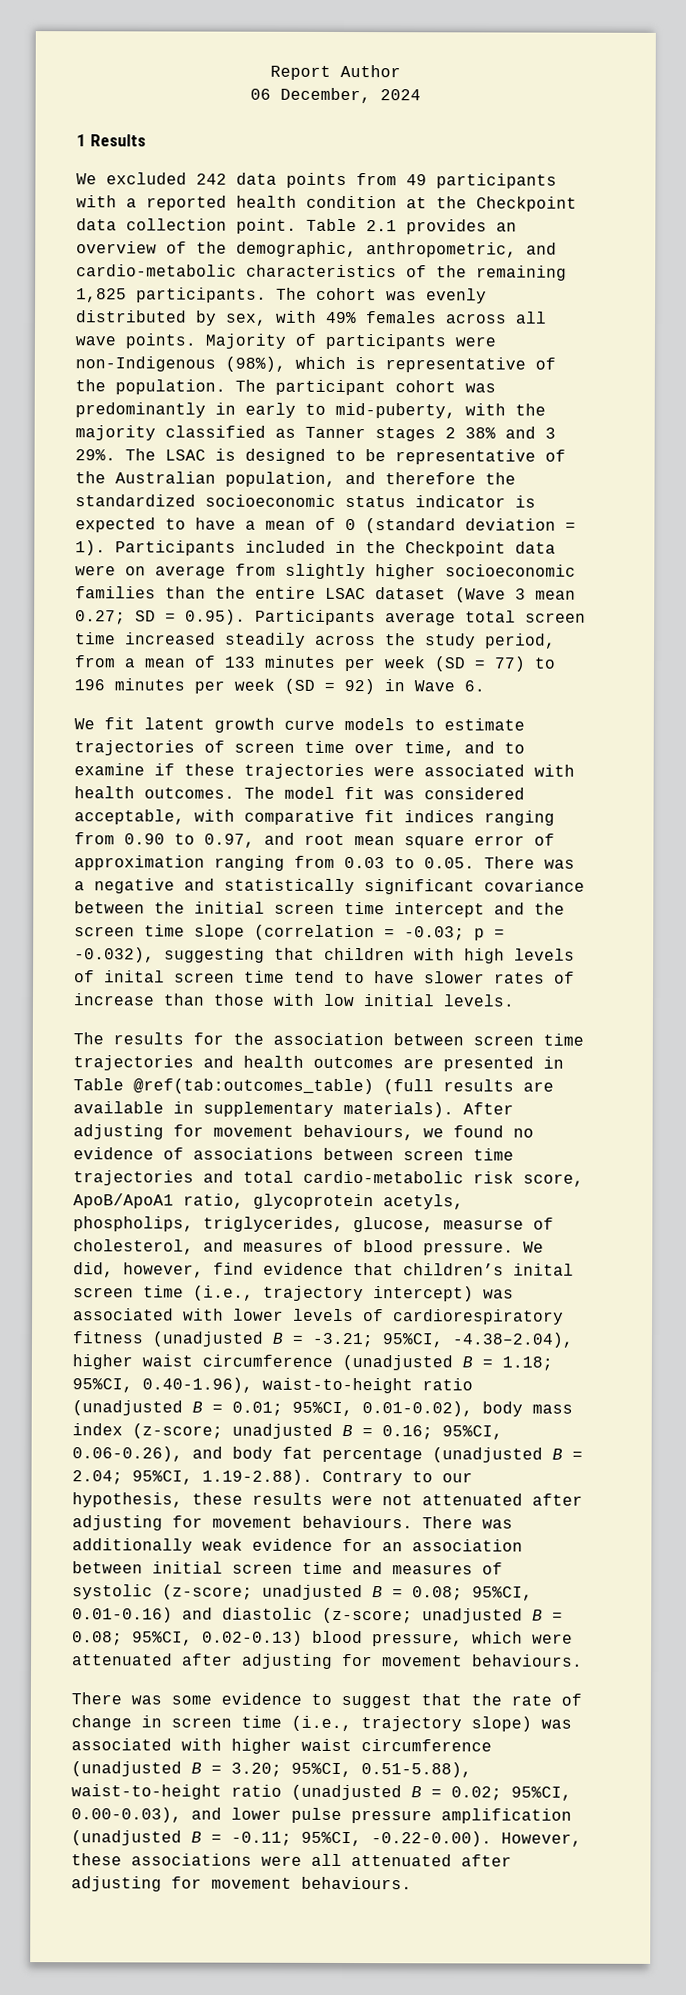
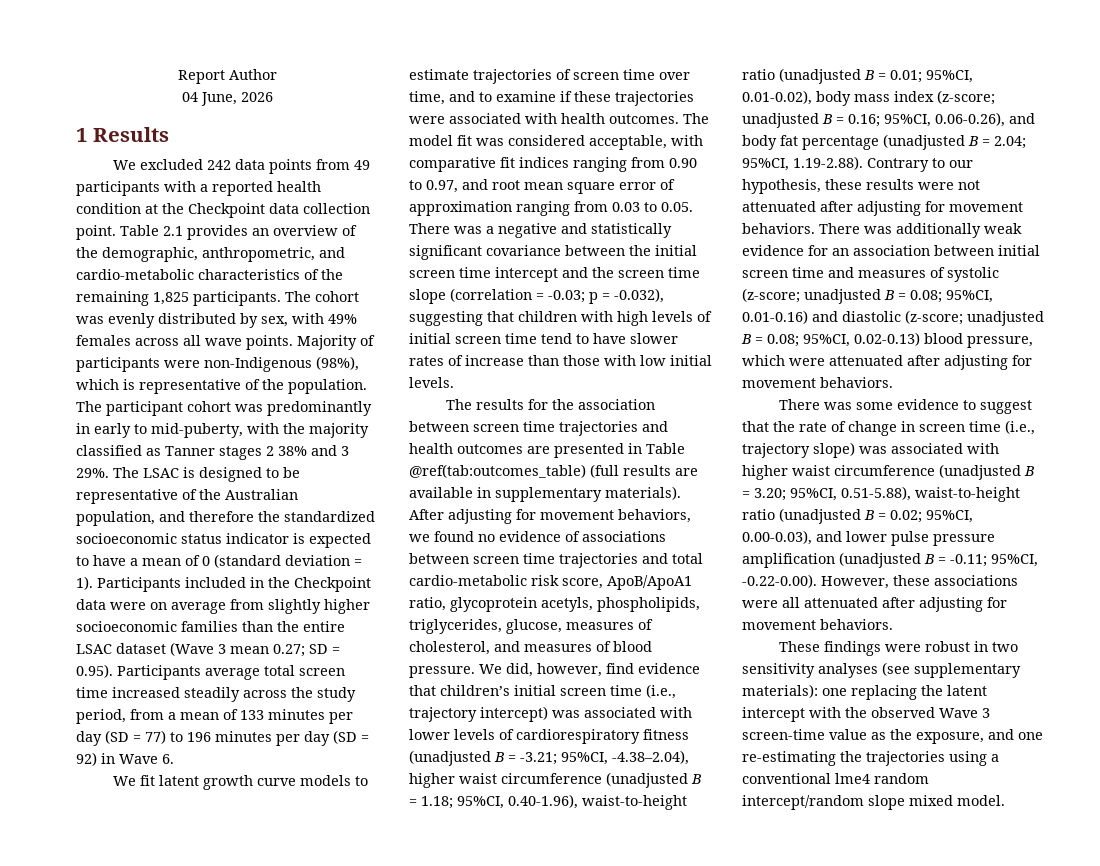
- 06 December, 2024
+ 04 June, 2026
- Participants included in the Checkpoint data were on average from slightly higher socioeconomic families than the entire LSAC dataset (Wave 3 mean 0.27; SD = 0.95). Participants average total screen time increased steadily across the study period, from a mean of 133 minutes per week (SD = 77) to 196 minutes per week (SD = 92) in Wave 6.
+ Participants included in the Checkpoint data were on average from slightly higher socioeconomic families than the entire LSAC dataset (Wave 3 mean 0.27; SD = 0.95). Participants average total screen time increased steadily across the study period, from a mean of 133 minutes per day (SD = 77) to 196 minutes per day (SD = 92) in Wave 6.
- p = -0.032), suggesting that children with high levels of inital screen time tend to have slower rates of increase than those with low initial levels.
+ p = -0.032), suggesting that children with high levels of initial screen time tend to have slower rates of increase than those with low initial levels.
- After adjusting for movement behaviours, we found no evidence of associations between screen time trajectories and total cardio-metabolic risk score, ApoB/ApoA1 ratio, glycoprotein acetyls, phospholips, triglycerides, glucose, measurse of cholesterol, and measures of blood pressure.
+ After adjusting for movement behaviors, we found no evidence of associations between screen time trajectories and total cardio-metabolic risk score, ApoB/ApoA1 ratio, glycoprotein acetyls, phospholipids, triglycerides, glucose, measures of cholesterol, and measures of blood pressure.
- We did, however, find evidence that children’s inital screen time (i.e., trajectory intercept) was associated with lower levels of cardiorespiratory fitness (unadjusted B = -3.21;
+ We did, however, find evidence that children’s initial screen time (i.e., trajectory intercept) was associated with lower levels of cardiorespiratory fitness (unadjusted B = -3.21;
- 95%CI, 1.19-2.88). Contrary to our hypothesis, these results were not attenuated after adjusting for movement behaviours.
+ 95%CI, 1.19-2.88). Contrary to our hypothesis, these results were not attenuated after adjusting for movement behaviors.
- There was additionally weak evidence for an association between initial screen time and measures of systolic (z-score; unadjusted B = 0.08; 95%CI, 0.01-0.16) and diastolic (z-score; unadjusted B = 0.08; 95%CI, 0.02-0.13) blood pressure, which were attenuated after adjusting for movement behaviours.
+ There was additionally weak evidence for an association between initial screen time and measures of systolic (z-score; unadjusted B = 0.08; 95%CI, 0.01-0.16) and diastolic (z-score; unadjusted B = 0.08; 95%CI, 0.02-0.13) blood pressure, which were attenuated after adjusting for movement behaviors.
- There was some evidence to suggest that the rate of change in screen time (i.e., trajectory slope) was associated with higher waist circumference (unadjusted B = 3.20; 95%CI, 0.51-5.88), waist-to-height ratio (unadjusted B = 0.02; 95%CI, 0.00-0.03), and lower pulse pressure amplification (unadjusted B = -0.11; 95%CI, -0.22-0.00). However, these associations were all attenuated after adjusting for movement behaviours.
+ There was some evidence to suggest that the rate of change in screen time (i.e., trajectory slope) was associated with higher waist circumference (unadjusted B = 3.20; 95%CI, 0.51-5.88), waist-to-height ratio (unadjusted B = 0.02; 95%CI, 0.00-0.03), and lower pulse pressure amplification (unadjusted B = -0.11; 95%CI, -0.22-0.00). However, these associations were all attenuated after adjusting for movement behaviors.
+ These findings were robust in two sensitivity analyses (see supplementary materials): one replacing the latent intercept with the observed Wave 3 screen-time value as the exposure, and one re-estimating the trajectories using a conventional lme4 random intercept/random slope mixed model.

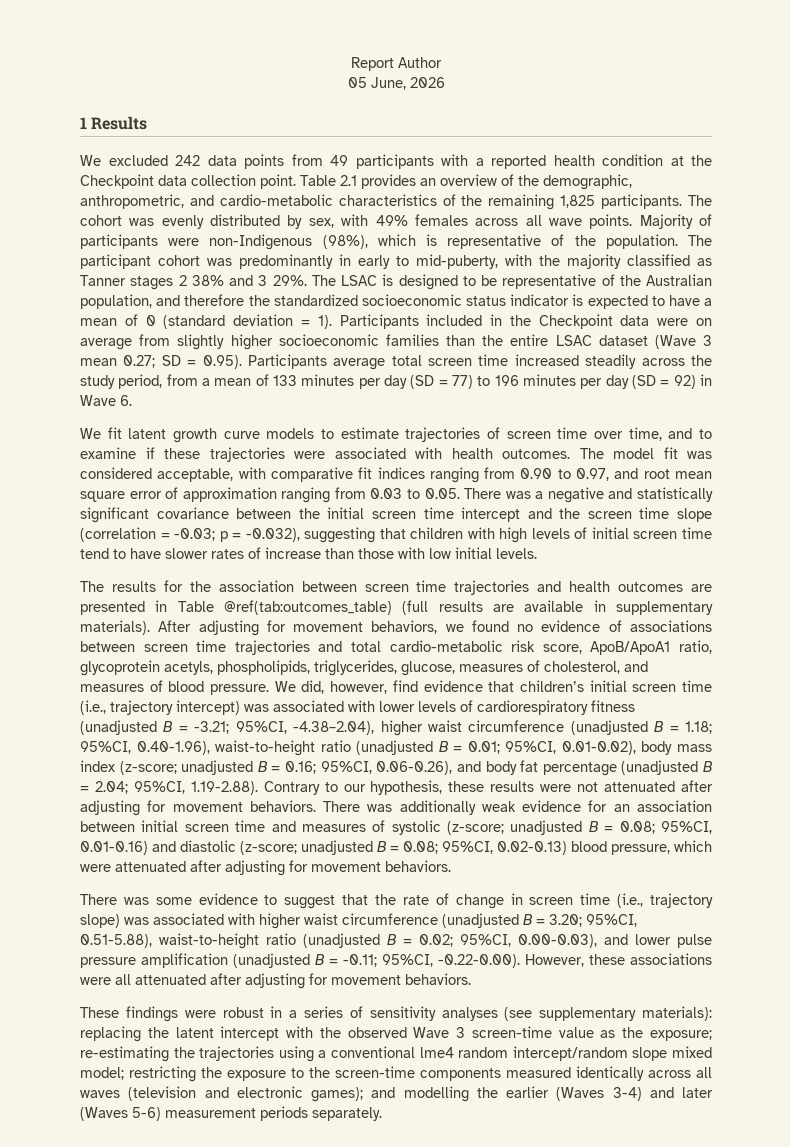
- 04 June, 2026
+ 05 June, 2026
- These findings were robust in two sensitivity analyses (see supplementary materials): one replacing the latent intercept with the observed Wave 3 screen-time value as the exposure, and one re-estimating the trajectories using a conventional lme4 random intercept/random slope mixed model.
+ These findings were robust in a series of sensitivity analyses (see supplementary materials): replacing the latent intercept with the observed Wave 3 screen-time value as the exposure; re-estimating the trajectories using a conventional lme4 random intercept/random slope mixed model; restricting the exposure to the screen-time components measured identically across all waves (television and electronic games); and modelling the earlier (Waves 3-4) and later (Waves 5-6) measurement periods separately.

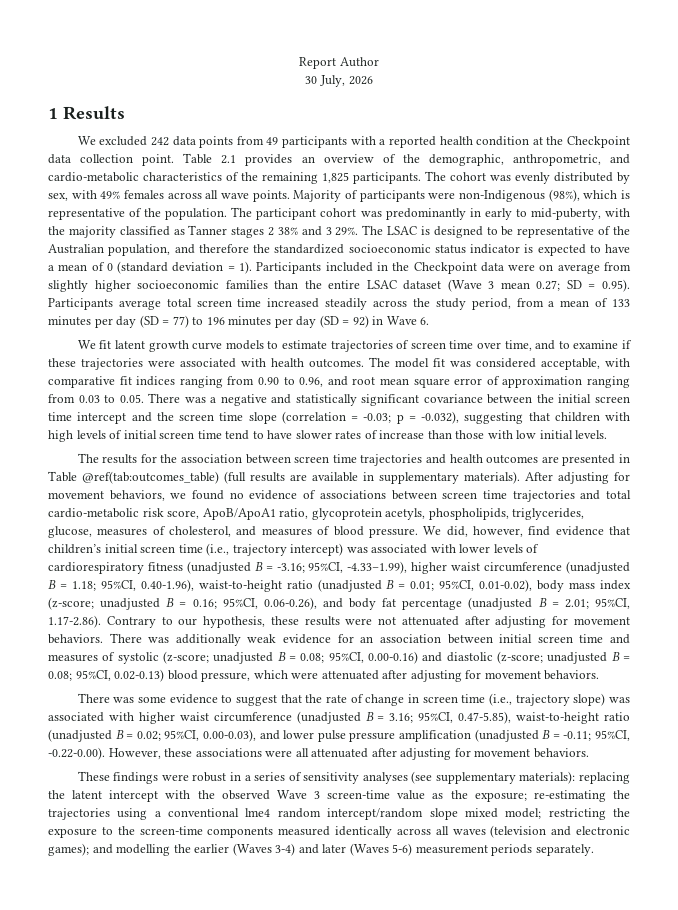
- 05 June, 2026
+ 30 July, 2026
- The model fit was considered acceptable, with comparative fit indices ranging from 0.90 to 0.97, and root mean square error of approximation ranging from 0.03 to 0.05. There was a negative and statistically significant covariance between the initial screen time intercept and the screen time slope (correlation = -0.03;
+ The model fit was considered acceptable, with comparative fit indices ranging from 0.90 to 0.96, and root mean square error of approximation ranging from 0.03 to 0.05. There was a negative and statistically significant covariance between the initial screen time intercept and the screen time slope (correlation = -0.03;
- We did, however, find evidence that children’s initial screen time (i.e., trajectory intercept) was associated with lower levels of cardiorespiratory fitness (unadjusted B = -3.21; 95%CI, -4.38–2.04), higher waist circumference (unadjusted B = 1.18;
+ We did, however, find evidence that children’s initial screen time (i.e., trajectory intercept) was associated with lower levels of cardiorespiratory fitness (unadjusted B = -3.16; 95%CI, -4.33–1.99), higher waist circumference (unadjusted B = 1.18;
- 95%CI, 0.06-0.26), and body fat percentage (unadjusted B = 2.04; 95%CI, 1.19-2.88). Contrary to our hypothesis, these results were not attenuated after adjusting for movement behaviors.
+ 95%CI, 0.06-0.26), and body fat percentage (unadjusted B = 2.01; 95%CI, 1.17-2.86). Contrary to our hypothesis, these results were not attenuated after adjusting for movement behaviors.
- There was additionally weak evidence for an association between initial screen time and measures of systolic (z-score; unadjusted B = 0.08; 95%CI, 0.01-0.16) and diastolic (z-score; unadjusted B = 0.08; 95%CI, 0.02-0.13) blood pressure, which were attenuated after adjusting for movement behaviors.
+ There was additionally weak evidence for an association between initial screen time and measures of systolic (z-score; unadjusted B = 0.08; 95%CI, 0.00-0.16) and diastolic (z-score; unadjusted B = 0.08; 95%CI, 0.02-0.13) blood pressure, which were attenuated after adjusting for movement behaviors.
- There was some evidence to suggest that the rate of change in screen time (i.e., trajectory slope) was associated with higher waist circumference (unadjusted B = 3.20; 95%CI, 0.51-5.88), waist-to-height ratio (unadjusted B = 0.02; 95%CI, 0.00-0.03), and lower pulse pressure amplification (unadjusted B = -0.11; 95%CI, -0.22-0.00). However, these associations were all attenuated after adjusting for movement behaviors.
+ There was some evidence to suggest that the rate of change in screen time (i.e., trajectory slope) was associated with higher waist circumference (unadjusted B = 3.16; 95%CI, 0.47-5.85), waist-to-height ratio (unadjusted B = 0.02; 95%CI, 0.00-0.03), and lower pulse pressure amplification (unadjusted B = -0.11; 95%CI, -0.22-0.00). However, these associations were all attenuated after adjusting for movement behaviors.

